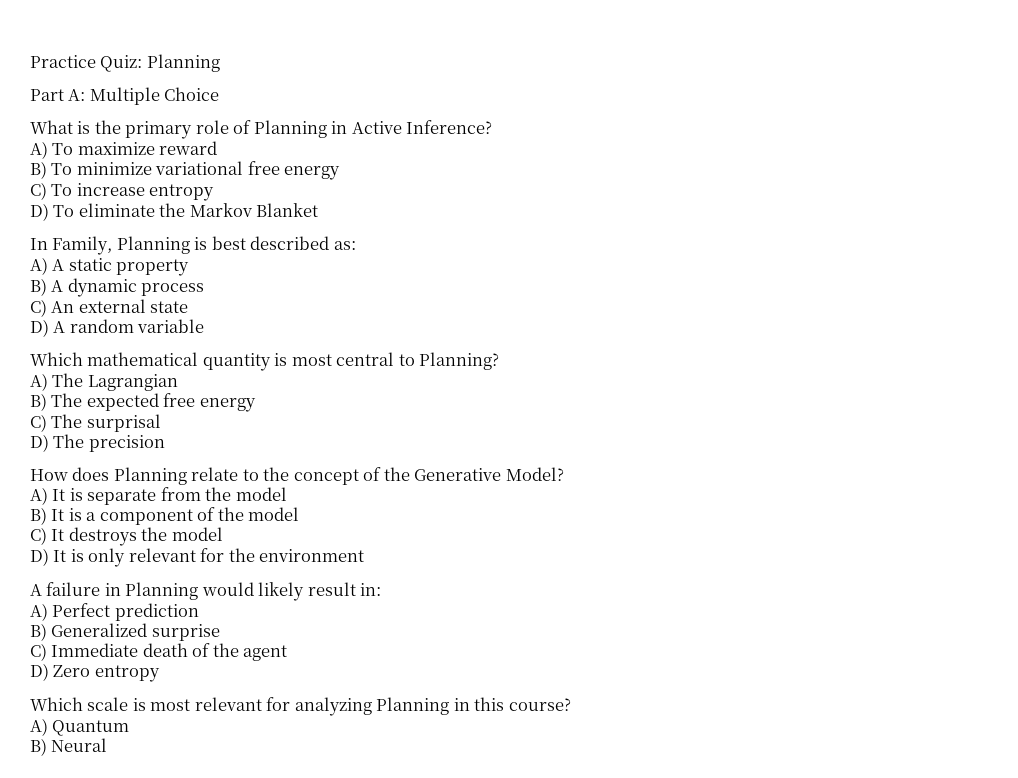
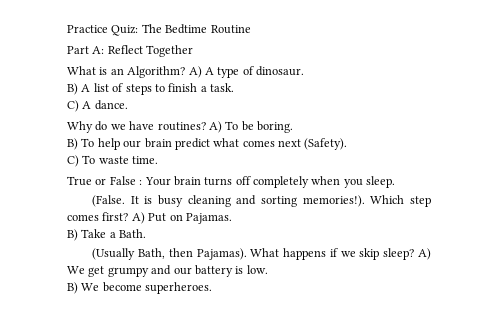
- Practice Quiz: Planning
+ Practice Quiz: The Bedtime Routine
- Part A: Multiple Choice
+ Part A: Reflect Together
- What is the primary role of Planning in Active Inference?
- A) To maximize reward
- B) To minimize variational free energy
- C) To increase entropy
- D) To eliminate the Markov Blanket
- In Family, Planning is best described as:
- A) A static property
- B) A dynamic process
- C) An external state
- D) A random variable
- Which mathematical quantity is most central to Planning?
- A) The Lagrangian
- B) The expected free energy
- C) The surprisal
- D) The precision
- How does Planning relate to the concept of the Generative Model?
- A) It is separate from the model
- B) It is a component of the model
- C) It destroys the model
- D) It is only relevant for the environment
- A failure in Planning would likely result in:
- A) Perfect prediction
- B) Generalized surprise
- C) Immediate death of the agent
- D) Zero entropy
- Which scale is most relevant for analyzing Planning in this course?
- A) Quantum
- B) Neural
+ What is an Algorithm? A) A type of dinosaur.
+ B) A list of steps to finish a task.
+ C) A dance.
+ Why do we have routines? A) To be boring.
+ B) To help our brain predict what comes next (Safety).
+ C) To waste time.
+ True or False : Your brain turns off completely when you sleep.
+ (False. It is busy cleaning and sorting memories!). Which step comes first? A) Put on Pajamas.
+ B) Take a Bath.
+ (Usually Bath, then Pajamas). What happens if we skip sleep? A) We get grumpy and our battery is low.
+ B) We become superheroes.

